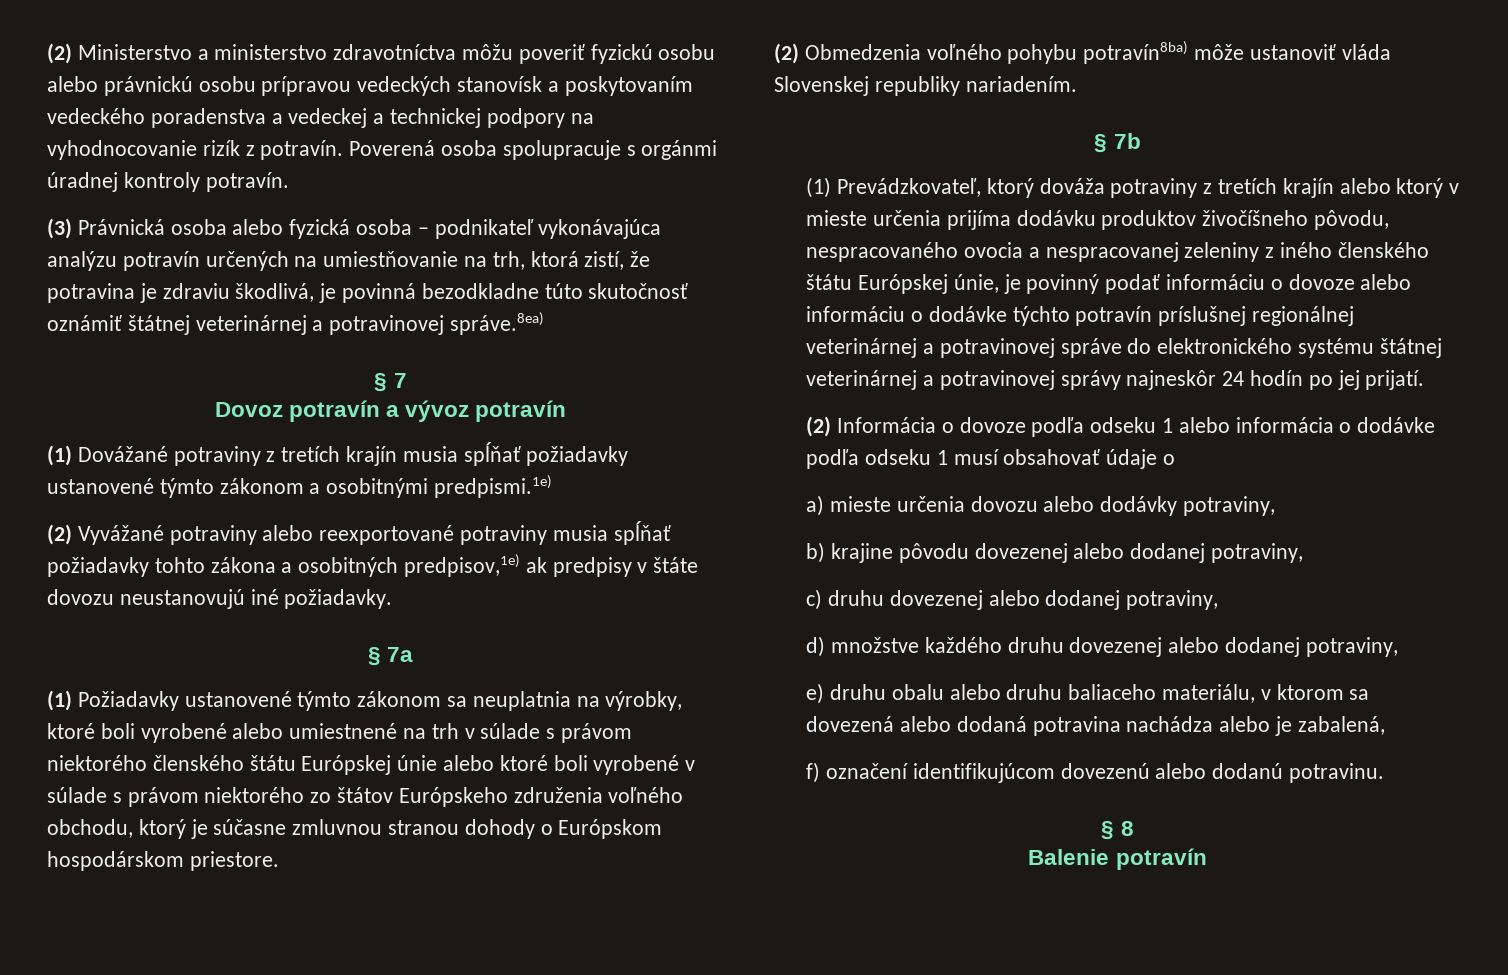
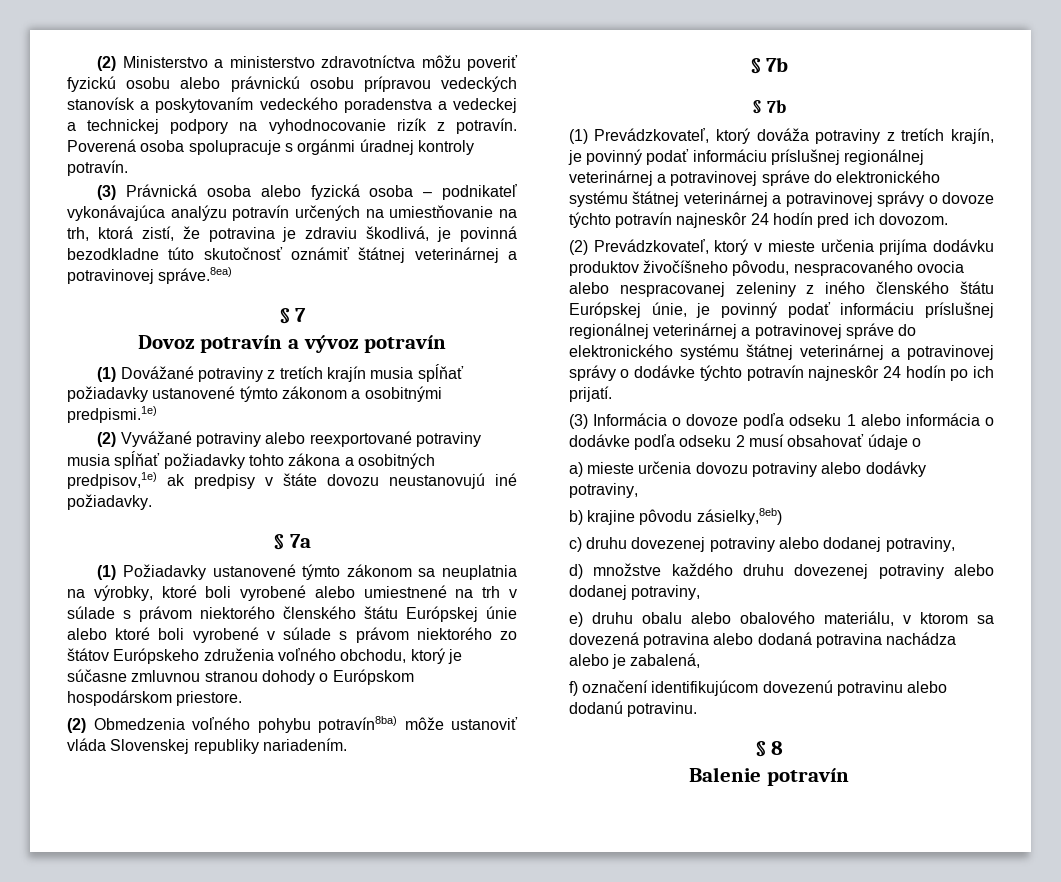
  (2) Obmedzenia voľného pohybu potravín8ba) môže ustanoviť vláda Slovenskej republiky nariadením.
+ § 7b
- (1) Prevádzkovateľ, ktorý dováža potraviny z tretích krajín alebo ktorý v mieste určenia prijíma dodávku produktov živočíšneho pôvodu, nespracovaného ovocia a nespracovanej zeleniny z iného členského štátu Európskej únie, je povinný podať informáciu o dovoze alebo informáciu o dodávke týchto potravín príslušnej regionálnej veterinárnej a potravinovej správe do elektronického systému štátnej veterinárnej a potravinovej správy najneskôr 24 hodín po jej prijatí.
+ (1) Prevádzkovateľ, ktorý dováža potraviny z tretích krajín, je povinný podať informáciu príslušnej regionálnej veterinárnej a potravinovej správe do elektronického systému štátnej veterinárnej a potravinovej správy o dovoze týchto potravín najneskôr 24 hodín pred ich dovozom.
+ (2) Prevádzkovateľ, ktorý v mieste určenia prijíma dodávku produktov živočíšneho pôvodu, nespracovaného ovocia alebo nespracovanej zeleniny z iného členského štátu Európskej únie, je povinný podať informáciu príslušnej regionálnej veterinárnej a potravinovej správe do elektronického systému štátnej veterinárnej a potravinovej správy o dodávke týchto potravín najneskôr 24 hodín po ich prijatí.
- (2) Informácia o dovoze podľa odseku 1 alebo informácia o dodávke podľa odseku 1 musí obsahovať údaje o
+ (3) Informácia o dovoze podľa odseku 1 alebo informácia o dodávke podľa odseku 2 musí obsahovať údaje o
- a) mieste určenia dovozu alebo dodávky potraviny,
+ a) mieste určenia dovozu potraviny alebo dodávky potraviny,
- b) krajine pôvodu dovezenej alebo dodanej potraviny,
+ b) krajine pôvodu zásielky,8eb)
- c) druhu dovezenej alebo dodanej potraviny,
+ c) druhu dovezenej potraviny alebo dodanej potraviny,
- d) množstve každého druhu dovezenej alebo dodanej potraviny,
+ d) množstve každého druhu dovezenej potraviny alebo dodanej potraviny,
- e) druhu obalu alebo druhu baliaceho materiálu, v ktorom sa dovezená alebo dodaná potravina nachádza alebo je zabalená,
+ e) druhu obalu alebo obalového materiálu, v ktorom sa dovezená potravina alebo dodaná potravina nachádza alebo je zabalená,
- f) označení identifikujúcom dovezenú alebo dodanú potravinu.
+ f) označení identifikujúcom dovezenú potravinu alebo dodanú potravinu.

